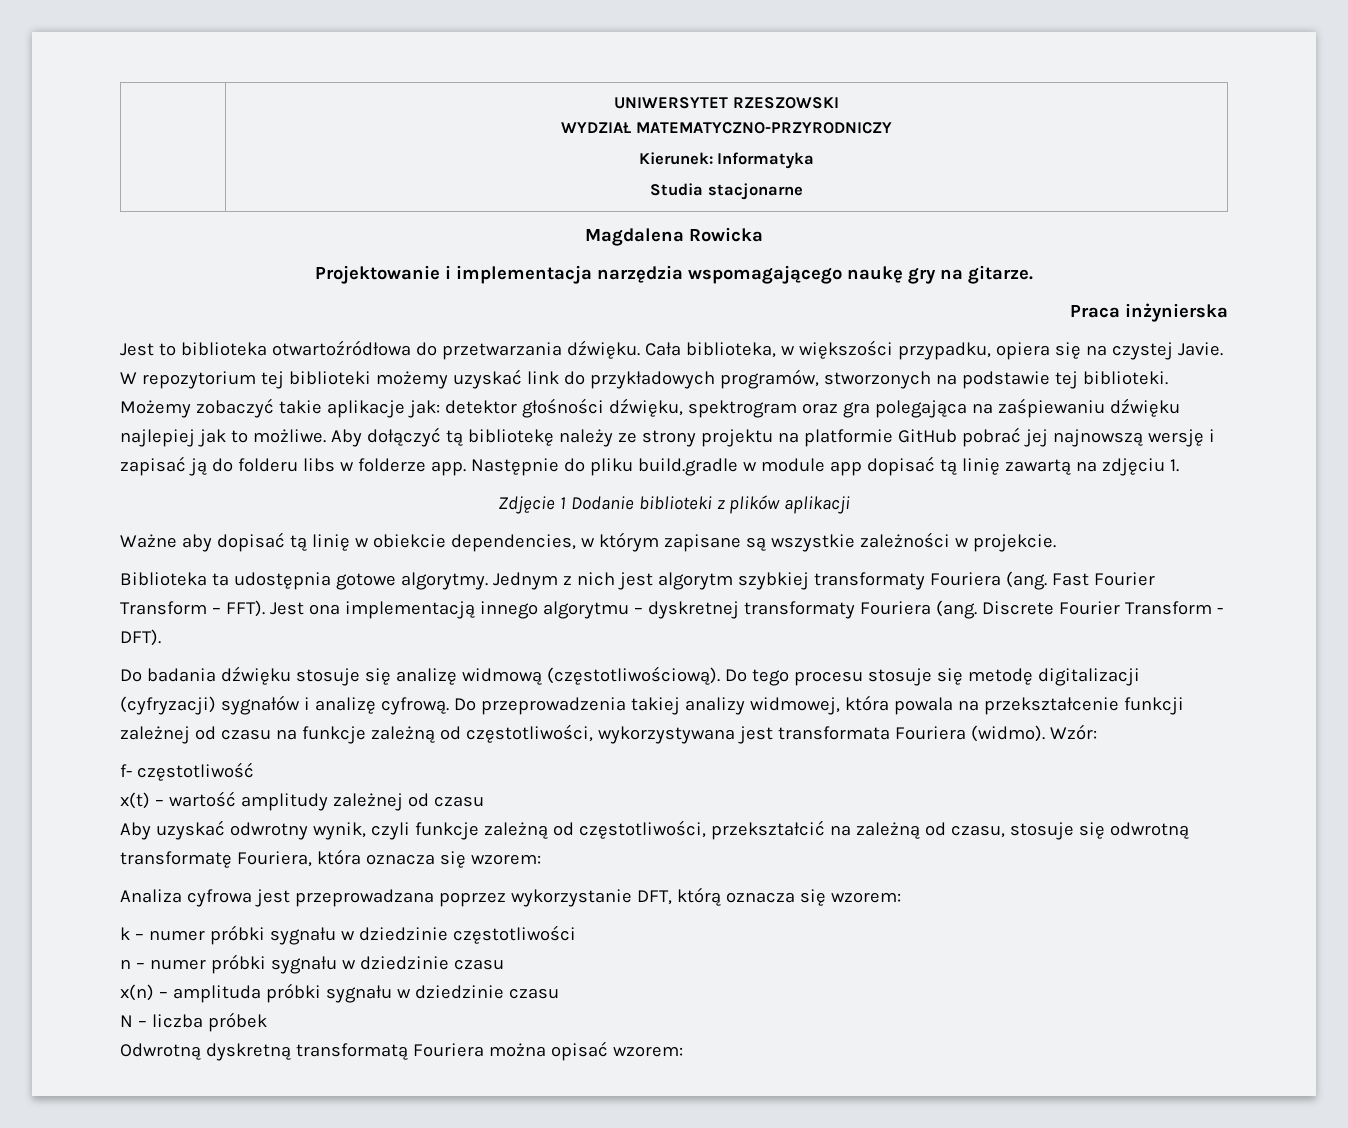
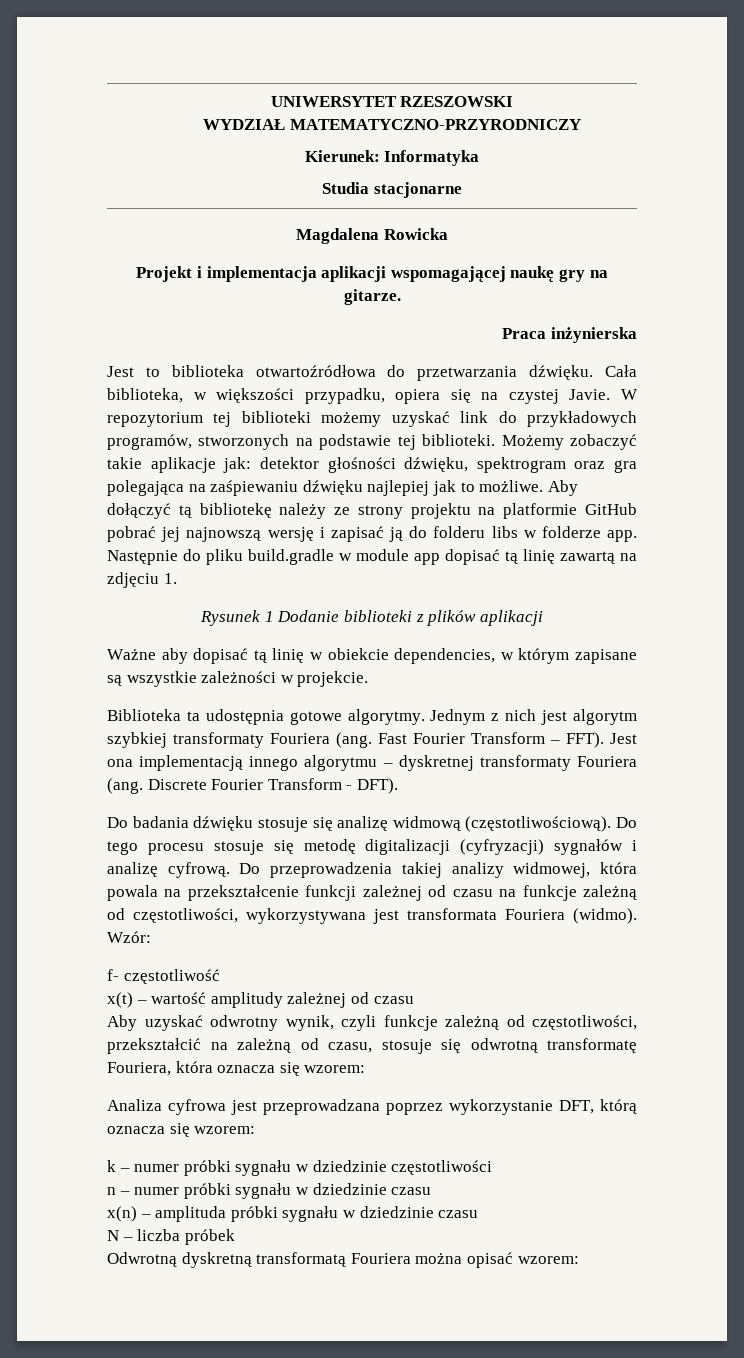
- Projektowanie i implementacja narzędzia wspomagającego naukę gry na gitarze.
+ Projekt i implementacja aplikacji wspomagającej naukę gry na gitarze.
- Zdjęcie 1 Dodanie biblioteki z plików aplikacji
+ Rysunek 1 Dodanie biblioteki z plików aplikacji

